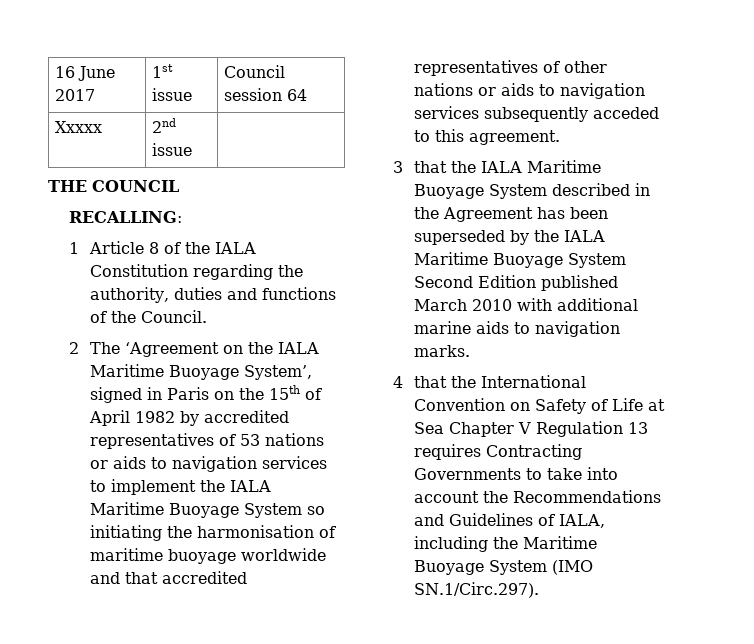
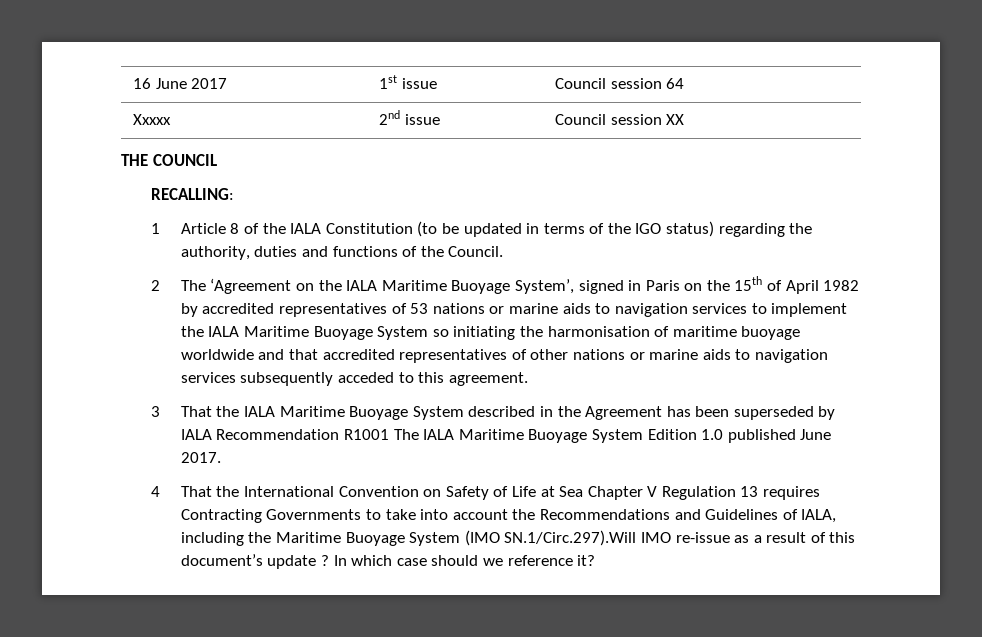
- Xxxxx | 2nd issue |
+ Xxxxx | 2nd issue | Council session XX
- 1 Article 8 of the IALA Constitution regarding the authority, duties and functions of the Council.
+ 1 Article 8 of the IALA Constitution (to be updated in terms of the IGO status) regarding the authority, duties and functions of the Council.
- 2 The ‘Agreement on the IALA Maritime Buoyage System’, signed in Paris on the 15th of April 1982 by accredited representatives of 53 nations or aids to navigation services to implement the IALA Maritime Buoyage System so initiating the harmonisation of maritime buoyage worldwide and that accredited representatives of other nations or aids to navigation services subsequently acceded to this agreement.
+ 2 The ‘Agreement on the IALA Maritime Buoyage System’, signed in Paris on the 15th of April 1982 by accredited representatives of 53 nations or marine aids to navigation services to implement the IALA Maritime Buoyage System so initiating the harmonisation of maritime buoyage worldwide and that accredited representatives of other nations or marine aids to navigation services subsequently acceded to this agreement.
- 3 that the IALA Maritime Buoyage System described in the Agreement has been superseded by the IALA Maritime Buoyage System Second Edition published March 2010 with additional marine aids to navigation marks.
+ 3 That the IALA Maritime Buoyage System described in the Agreement has been superseded by IALA Recommendation R1001 The IALA Maritime Buoyage System Edition 1.0 published June 2017.
- 4 that the International Convention on Safety of Life at Sea Chapter V Regulation 13 requires Contracting Governments to take into account the Recommendations and Guidelines of IALA, including the Maritime Buoyage System (IMO SN.1/Circ.297).
+ 4 That the International Convention on Safety of Life at Sea Chapter V Regulation 13 requires Contracting Governments to take into account the Recommendations and Guidelines of IALA, including the Maritime Buoyage System (IMO SN.1/Circ.297).Will IMO re-issue as a result of this document’s update ? In which case should we reference it?

